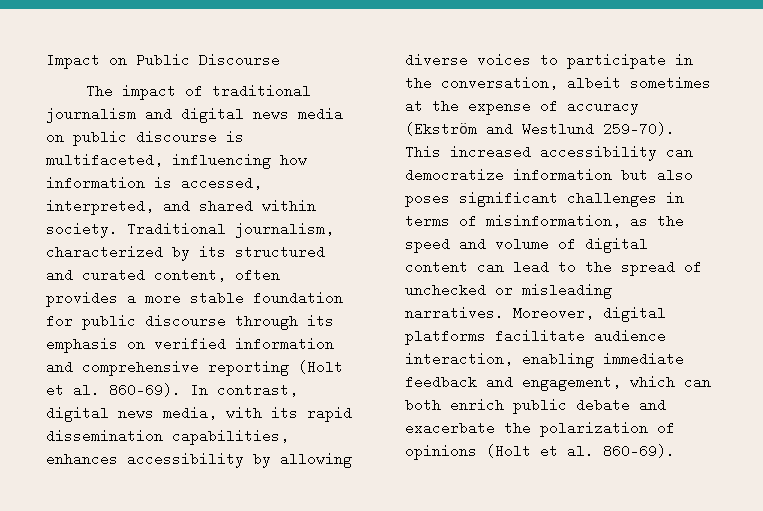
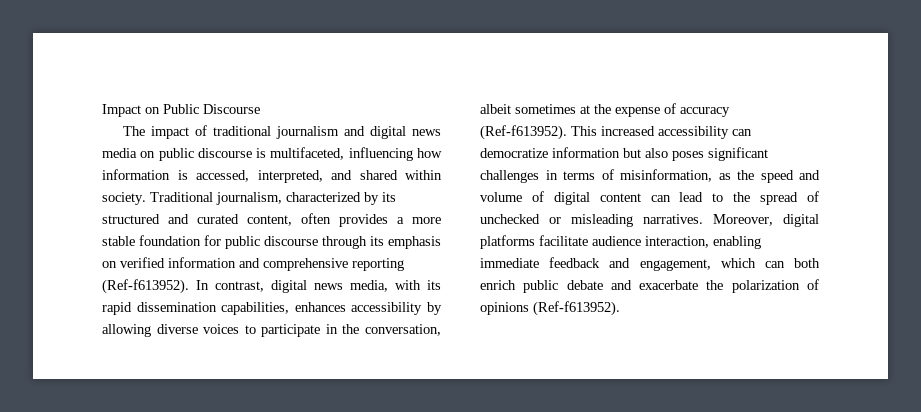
- Traditional journalism, characterized by its structured and curated content, often provides a more stable foundation for public discourse through its emphasis on verified information and comprehensive reporting (Holt et al. 860–69).
+ Traditional journalism, characterized by its structured and curated content, often provides a more stable foundation for public discourse through its emphasis on verified information and comprehensive reporting (Ref-f613952).
- In contrast, digital news media, with its rapid dissemination capabilities, enhances accessibility by allowing diverse voices to participate in the conversation, albeit sometimes at the expense of accuracy (Ekström and Westlund 259–70).
+ In contrast, digital news media, with its rapid dissemination capabilities, enhances accessibility by allowing diverse voices to participate in the conversation, albeit sometimes at the expense of accuracy (Ref-f613952).
- Moreover, digital platforms facilitate audience interaction, enabling immediate feedback and engagement, which can both enrich public debate and exacerbate the polarization of opinions (Holt et al. 860–69).
+ Moreover, digital platforms facilitate audience interaction, enabling immediate feedback and engagement, which can both enrich public debate and exacerbate the polarization of opinions (Ref-f613952).

